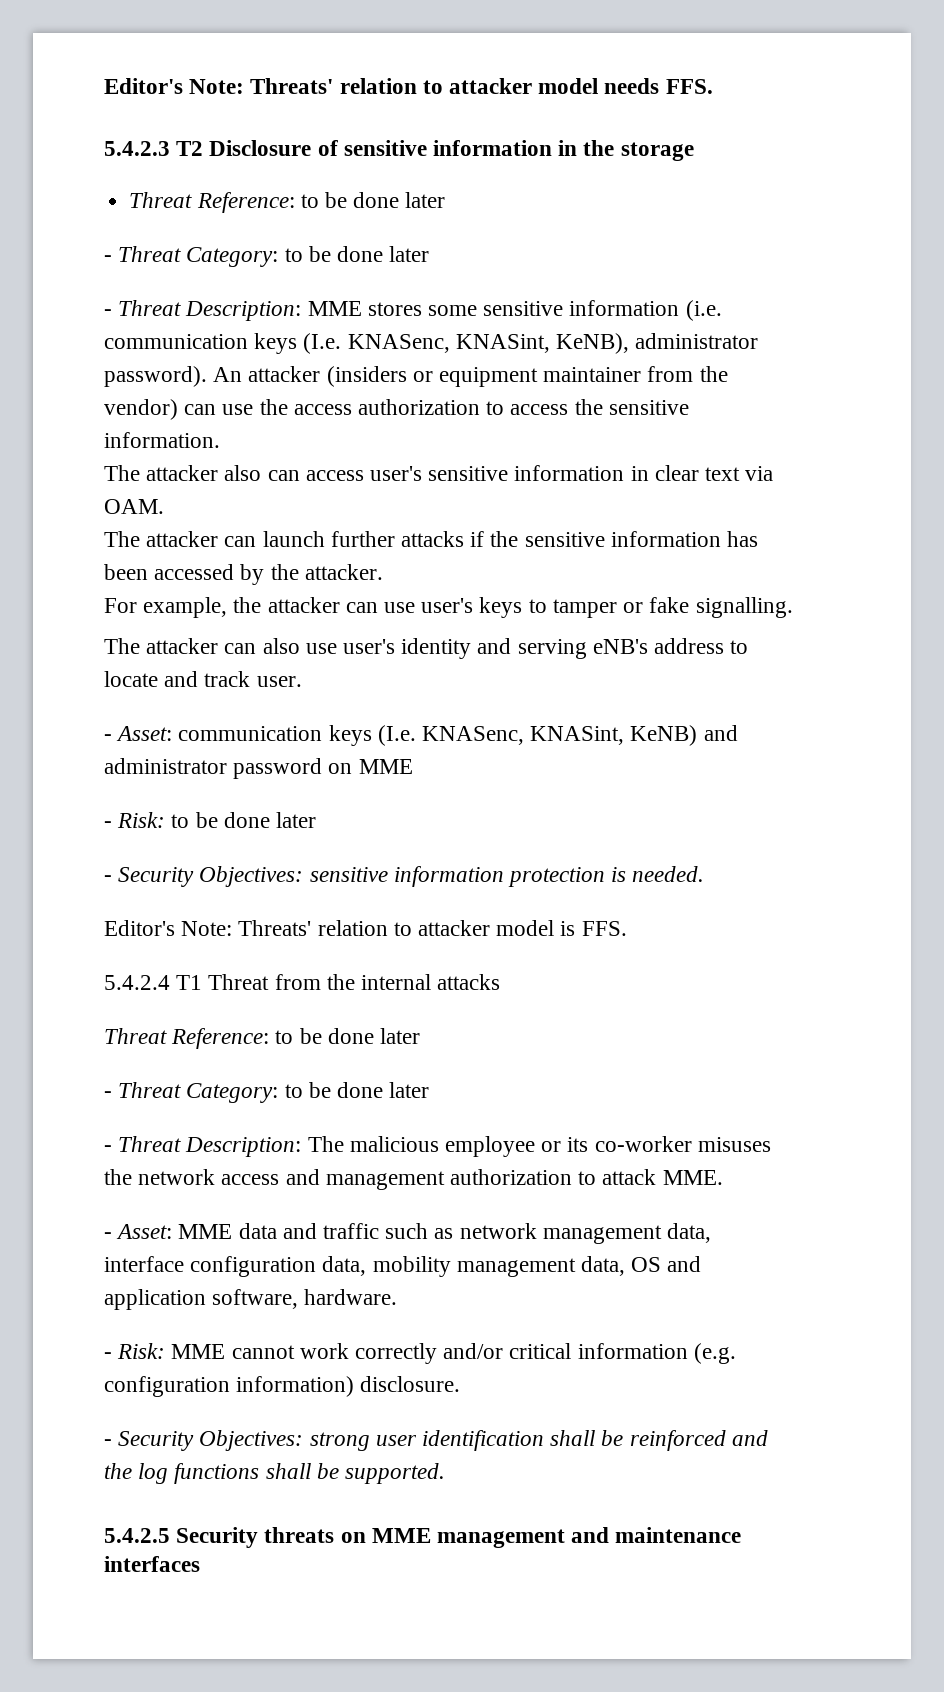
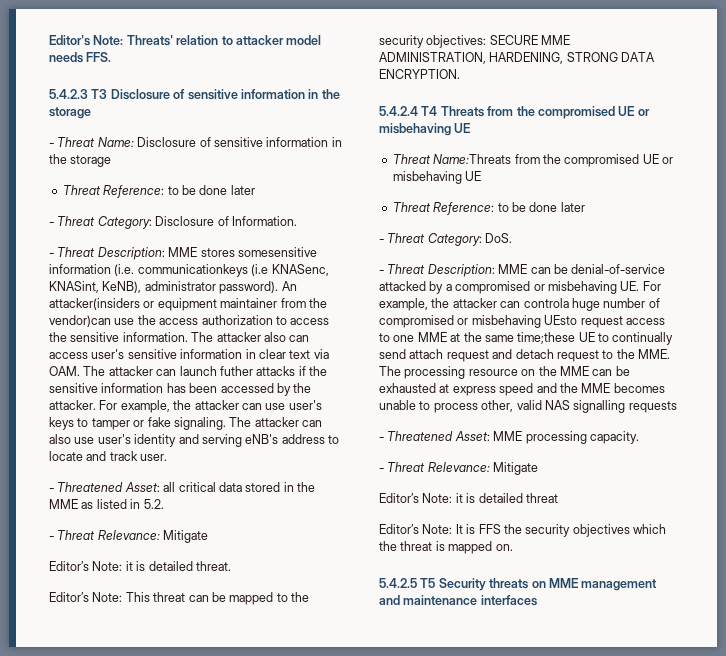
- 5.4.2.3 T2 Disclosure of sensitive information in the storage
+ 5.4.2.3 T3 Disclosure of sensitive information in the storage
+ - Threat Name: Disclosure of sensitive information in the storage
  Threat Reference: to be done later
- - Threat Category: to be done later
+ - Threat Category: Disclosure of Information.
- - Threat Description: MME stores some sensitive information (i.e. communication keys (I.e. KNASenc, KNASint, KeNB), administrator password).
+ - Threat Description: MME stores somesensitive information (i.e. communicationkeys (i.e KNASenc, KNASint, KeNB), administrator password).
- An attacker (insiders or equipment maintainer from the vendor) can use the access authorization to access the sensitive information.
- The attacker also can access user's sensitive information in clear text via OAM.
- The attacker can launch further attacks if the sensitive information has been accessed by the attacker.
- For example, the attacker can use user's keys to tamper or fake signalling.
- The attacker can also use user's identity and serving eNB's address to locate and track user.
+ An attacker(insiders or equipment maintainer from the vendor)can use the access authorization to access the sensitive information. The attacker also can access user's sensitive information in clear text via OAM. The attacker can launch futher attacks if the sensitive information has been accessed by the attacker. For example, the attacker can use user's keys to tamper or fake signaling. The attacker can also use user's identity and serving eNB's address to locate and track user.
- - Asset: communication keys (I.e. KNASenc, KNASint, KeNB) and administrator password on MME
- - Risk: to be done later
- - Security Objectives: sensitive information protection is needed.
- Editor's Note: Threats' relation to attacker model is FFS.
- 5.4.2.4 T1 Threat from the internal attacks
+ - Threatened Asset: all critical data stored in the MME as listed in 5.2.
+ - Threat Relevance: Mitigate
+ Editor’s Note: it is detailed threat.
+ Editor’s Note: This threat can be mapped to the security objectives: SECURE MME ADMINISTRATION, HARDENING, STRONG DATA ENCRYPTION.
+ 5.4.2.4 T4 Threats from the compromised UE or misbehaving UE
+ Threat Name:Threats from the compromised UE or misbehaving UE
  Threat Reference: to be done later
- - Threat Category: to be done later
- - Threat Description: The malicious employee or its co-worker misuses the network access and management authorization to attack MME.
- - Asset: MME data and traffic such as network management data, interface configuration data, mobility management data, OS and application software, hardware.
- - Risk: MME cannot work correctly and/or critical information (e.g. configuration information) disclosure.
- - Security Objectives: strong user identification shall be reinforced and the log functions shall be supported.
+ - Threat Category: DoS.
+ - Threat Description: MME can be denial-of-service attacked by a compromised or misbehaving UE. For example, the attacker can controla huge number of compromised or misbehaving UEsto request access to one MME at the same time;these UE to continually send attach request and detach request to the MME. The processing resource on the MME can be exhausted at express speed and the MME becomes unable to process other, valid NAS signalling requests
+ - Threatened Asset: MME processing capacity.
+ - Threat Relevance: Mitigate
+ Editor’s Note: it is detailed threat
+ Editor’s Note: It is FFS the security objectives which the threat is mapped on.
- 5.4.2.5 Security threats on MME management and maintenance interfaces
+ 5.4.2.5 T5 Security threats on MME management and maintenance interfaces

